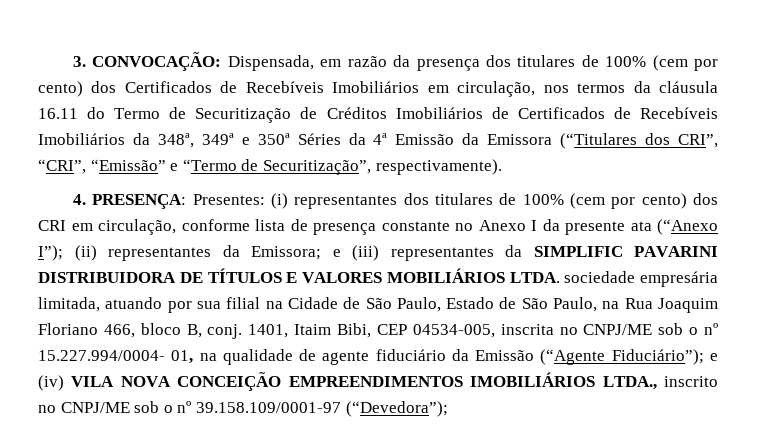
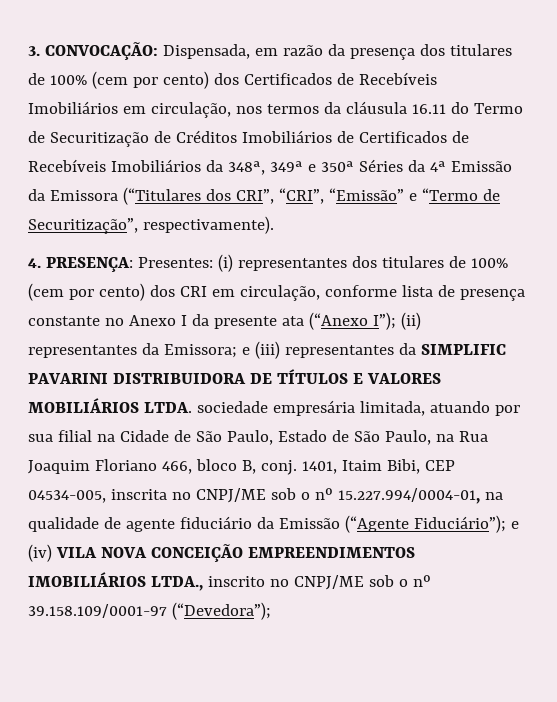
- 1401, Itaim Bibi, CEP 04534-005, inscrita no CNPJ/ME sob o nº 15.227.994/0004- 01, na qualidade de agente fiduciário da Emissão (“Agente Fiduciário”); e (iv) VILA NOVA CONCEIÇÃO EMPREENDIMENTOS IMOBILIÁRIOS LTDA., inscrito no CNPJ/ME sob o nº 39.158.109/0001-97 (“Devedora”);
+ 1401, Itaim Bibi, CEP 04534-005, inscrita no CNPJ/ME sob o nº 15.227.994/0004-01, na qualidade de agente fiduciário da Emissão (“Agente Fiduciário”); e (iv) VILA NOVA CONCEIÇÃO EMPREENDIMENTOS IMOBILIÁRIOS LTDA., inscrito no CNPJ/ME sob o nº 39.158.109/0001-97 (“Devedora”);

